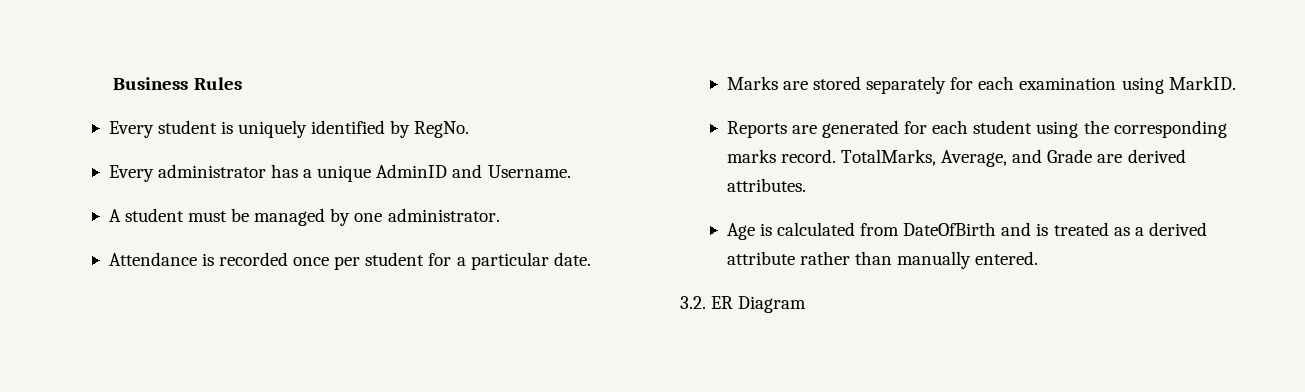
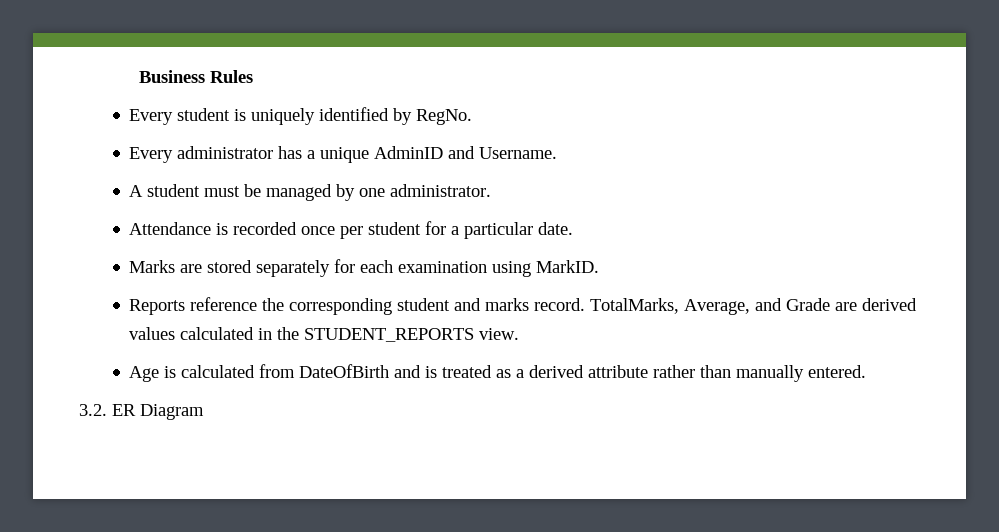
- Reports are generated for each student using the corresponding marks record.
+ Reports reference the corresponding student and marks record.
- TotalMarks, Average, and Grade are derived attributes.
+ TotalMarks, Average, and Grade are derived values calculated in the STUDENT_REPORTS view.

